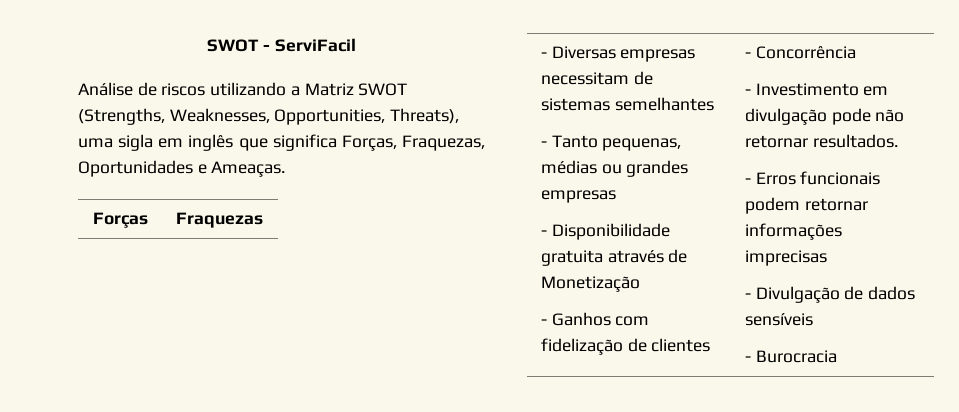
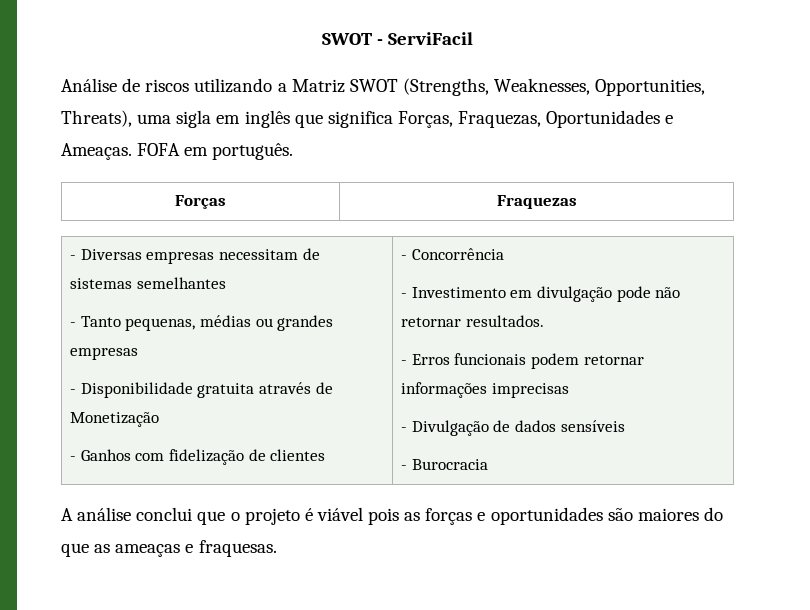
+ FOFA em português.
+ A análise conclui que o projeto é viável pois as forças e oportunidades são maiores do que as ameaças e fraquesas.

